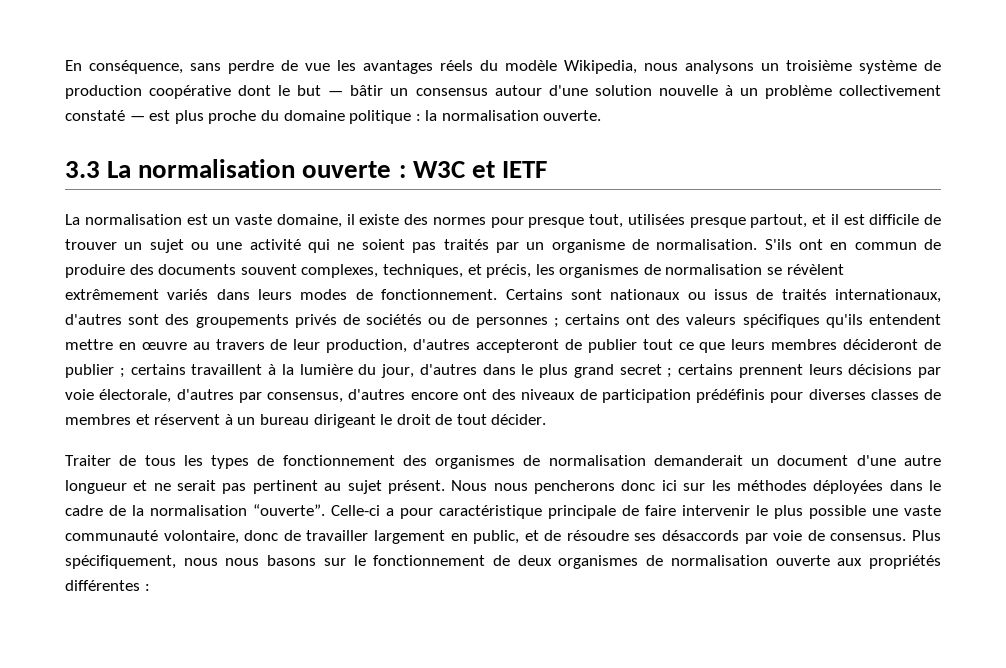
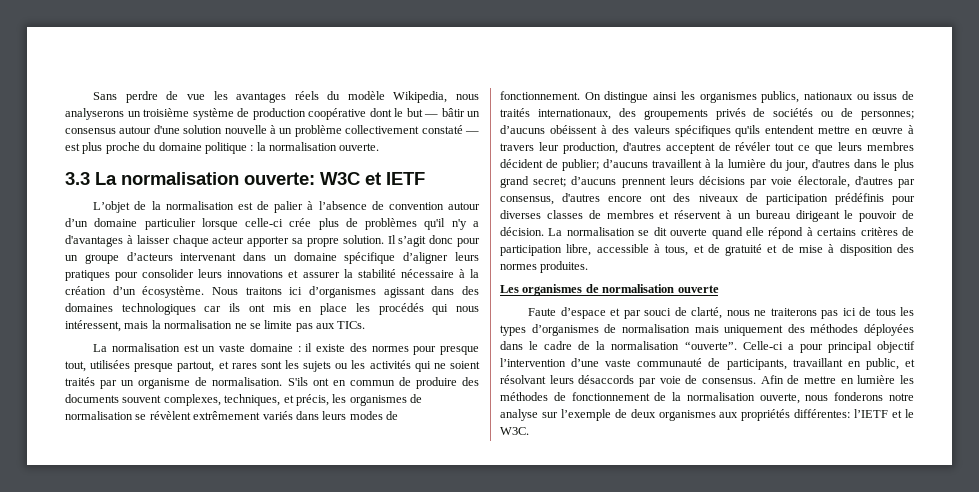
- En conséquence, sans perdre de vue les avantages réels du modèle Wikipedia, nous analysons un troisième système de production coopérative dont le but — bâtir un consensus autour d'une solution nouvelle à un problème collectivement constaté — est plus proche du domaine politique : la normalisation ouverte.
+ Sans perdre de vue les avantages réels du modèle Wikipedia, nous analyserons un troisième système de production coopérative dont le but — bâtir un consensus autour d'une solution nouvelle à un problème collectivement constaté — est plus proche du domaine politique : la normalisation ouverte.
- 3.3 La normalisation ouverte : W3C et IETF
+ 3.3 La normalisation ouverte: W3C et IETF
+ L’objet de la normalisation est de palier à l’absence de convention autour d’un domaine particulier lorsque celle-ci crée plus de problèmes qu'il n'y a d'avantages à laisser chaque acteur apporter sa propre solution. Il s’agit donc pour un groupe d’acteurs intervenant dans un domaine spécifique d’aligner leurs pratiques pour consolider leurs innovations et assurer la stabilité nécessaire à la création d’un écosystème. Nous traitons ici d’organismes agissant dans des domaines technologiques car ils ont mis en place les procédés qui nous intéressent, mais la normalisation ne se limite pas aux TICs.
- La normalisation est un vaste domaine, il existe des normes pour presque tout, utilisées presque partout, et il est difficile de trouver un sujet ou une activité qui ne soient pas traités par un organisme de normalisation.
+ La normalisation est un vaste domaine : il existe des normes pour presque tout, utilisées presque partout, et rares sont les sujets ou les activités qui ne soient traités par un organisme de normalisation.
- Certains sont nationaux ou issus de traités internationaux, d'autres sont des groupements privés de sociétés ou de personnes ; certains ont des valeurs spécifiques qu'ils entendent mettre en œuvre au travers de leur production, d'autres accepteront de publier tout ce que leurs membres décideront de publier ; certains travaillent à la lumière du jour, d'autres dans le plus grand secret ; certains prennent leurs décisions par voie électorale, d'autres par consensus, d'autres encore ont des niveaux de participation prédéfinis pour diverses classes de membres et réservent à un bureau dirigeant le droit de tout décider.
- Traiter de tous les types de fonctionnement des organismes de normalisation demanderait un document d'une autre longueur et ne serait pas pertinent au sujet présent. Nous nous pencherons donc ici sur les méthodes déployées dans le cadre de la normalisation “ouverte”.
+ On distingue ainsi les organismes publics, nationaux ou issus de traités internationaux, des groupements privés de sociétés ou de personnes; d’aucuns obéissent à des valeurs spécifiques qu'ils entendent mettre en œuvre à travers leur production, d'autres acceptent de révéler tout ce que leurs membres décident de publier; d’aucuns travaillent à la lumière du jour, d'autres dans le plus grand secret; d’aucuns prennent leurs décisions par voie électorale, d'autres par consensus, d'autres encore ont des niveaux de participation prédéfinis pour diverses classes de membres et réservent à un bureau dirigeant le pouvoir de décision. La normalisation se dit ouverte quand elle répond à certains critères de participation libre, accessible à tous, et de gratuité et de mise à disposition des normes produites.
+ Les organismes de normalisation ouverte
+ Faute d’espace et par souci de clarté, nous ne traiterons pas ici de tous les types d’organismes de normalisation mais uniquement des méthodes déployées dans le cadre de la normalisation “ouverte”.
- Celle-ci a pour caractéristique principale de faire intervenir le plus possible une vaste communauté volontaire, donc de travailler largement en public, et de résoudre ses désaccords par voie de consensus.
+ Celle-ci a pour principal objectif l’intervention d’une vaste communauté de participants, travaillant en public, et résolvant leurs désaccords par voie de consensus.
- Plus spécifiquement, nous nous basons sur le fonctionnement de deux organismes de normalisation ouverte aux propriétés différentes :
+ Afin de mettre en lumière les méthodes de fonctionnement de la normalisation ouverte, nous fonderons notre analyse sur l’exemple de deux organismes aux propriétés différentes: l’IETF et le W3C.

